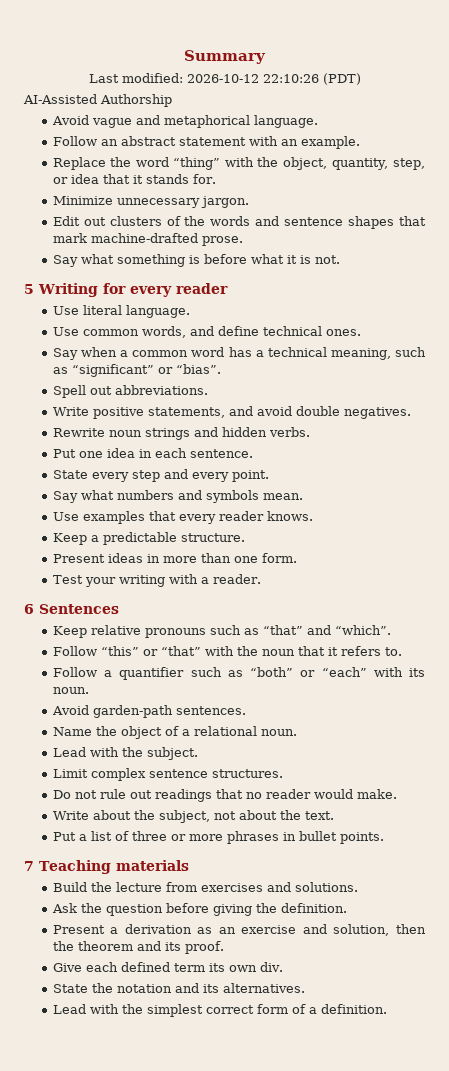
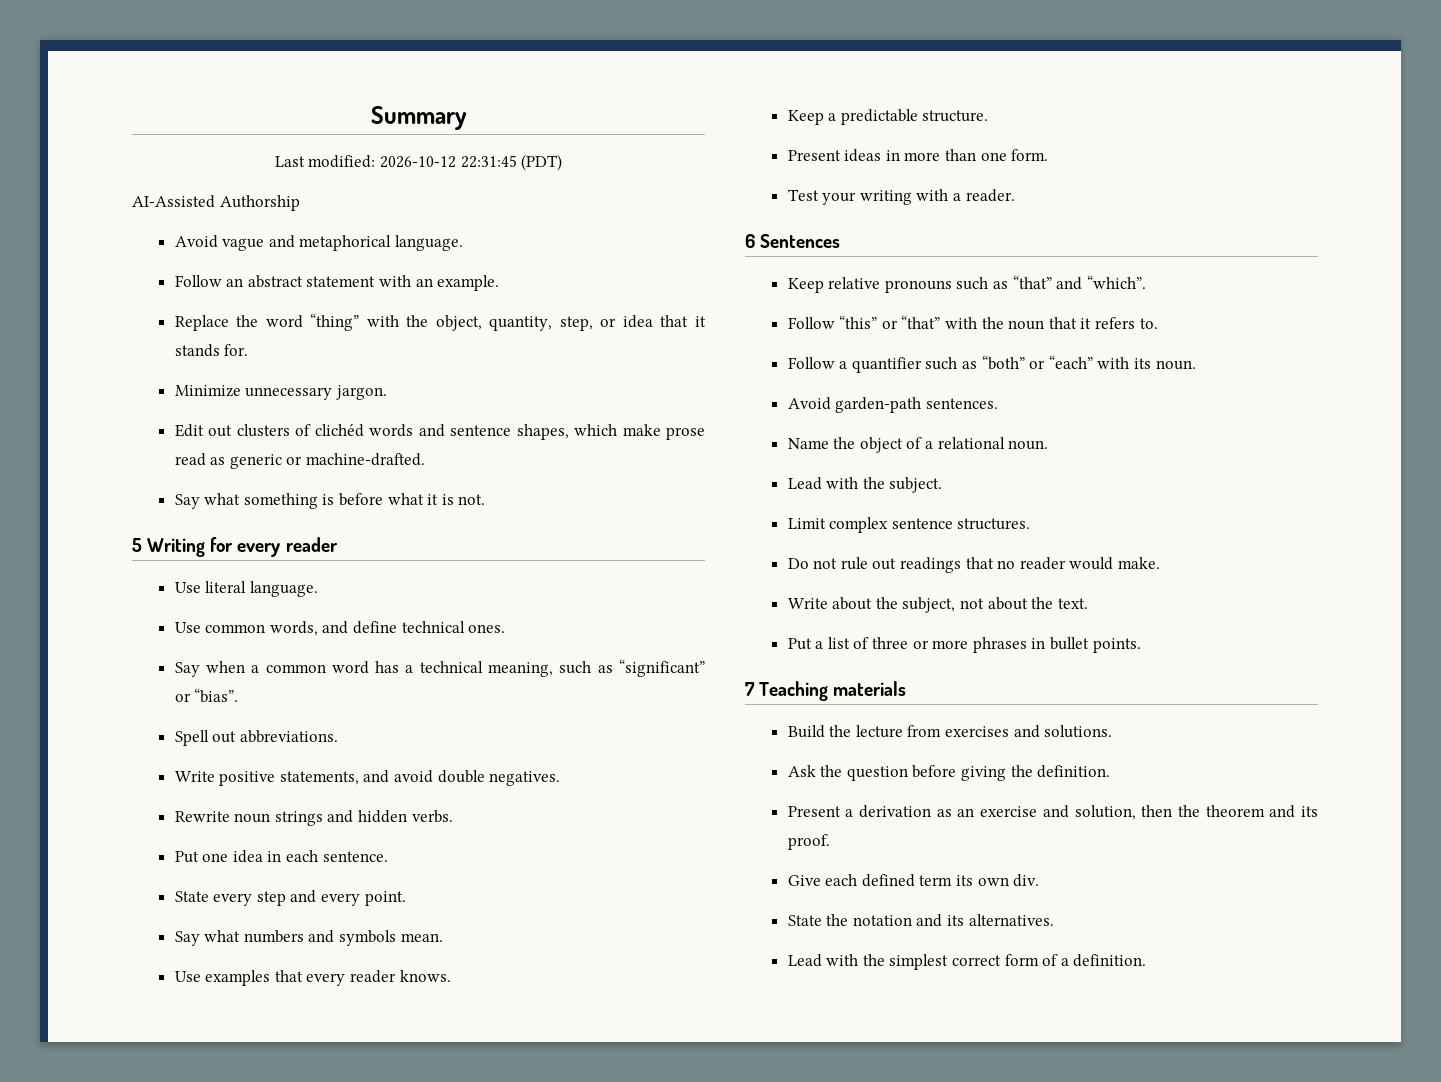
- Last modified: 2026-10-12 22:10:26 (PDT)
+ Last modified: 2026-10-12 22:31:45 (PDT)
- Edit out clusters of the words and sentence shapes that mark machine-drafted prose.
+ Edit out clusters of clichéd words and sentence shapes, which make prose read as generic or machine-drafted.

